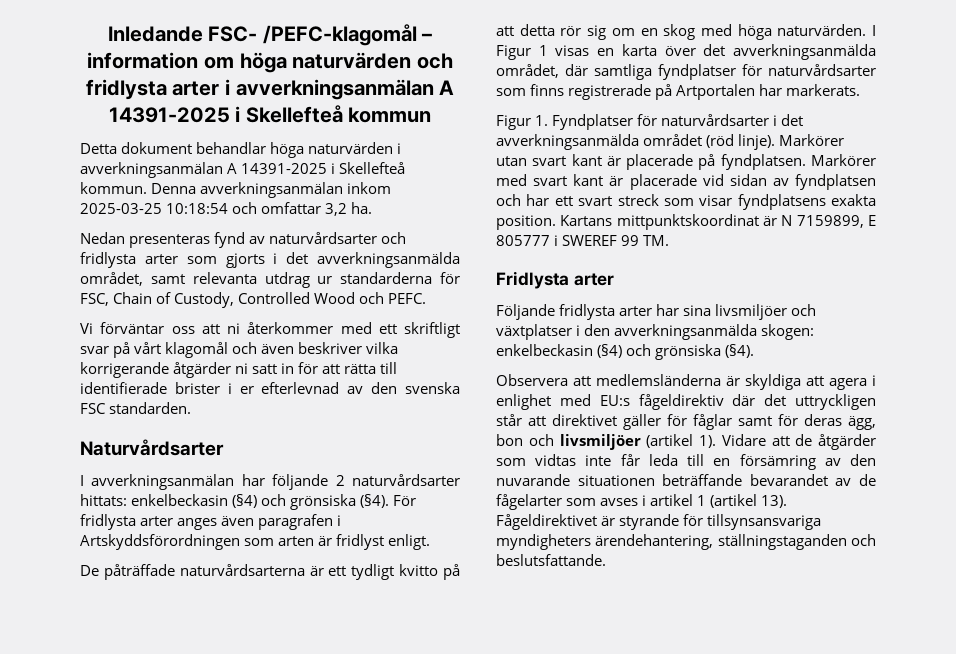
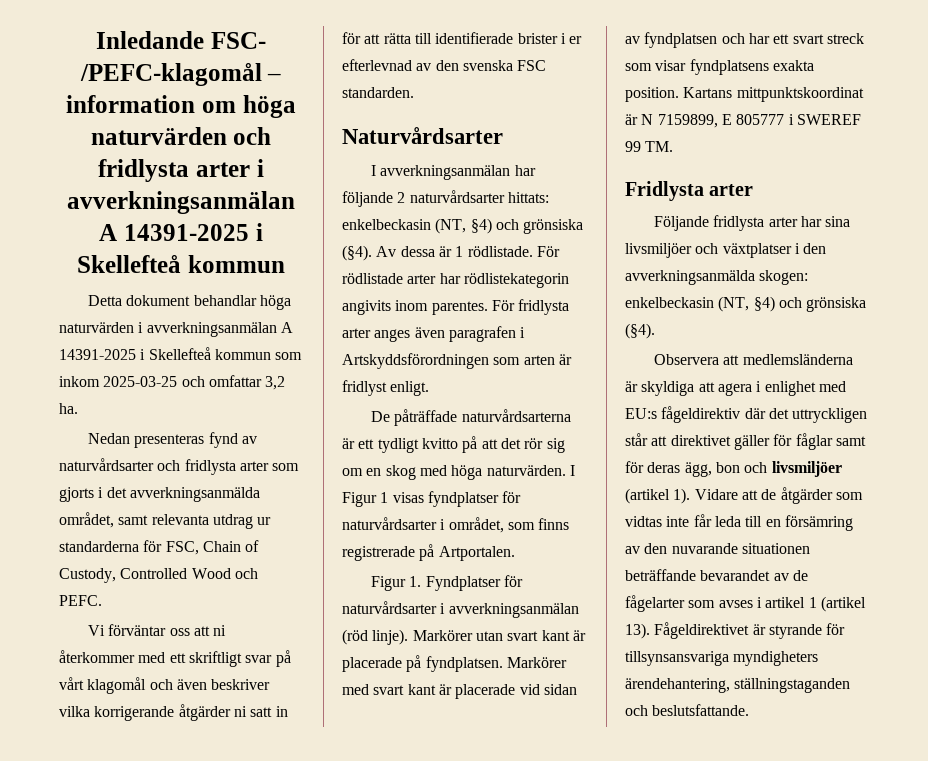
- Detta dokument behandlar höga naturvärden i avverkningsanmälan A 14391-2025 i Skellefteå kommun. Denna avverkningsanmälan inkom 2025-03-25 10:18:54 och omfattar 3,2 ha.
+ Detta dokument behandlar höga naturvärden i avverkningsanmälan A 14391-2025 i Skellefteå kommun som inkom 2025-03-25 och omfattar 3,2 ha.
- I avverkningsanmälan har följande 2 naturvårdsarter hittats: enkelbeckasin (§4) och grönsiska (§4).
+ I avverkningsanmälan har följande 2 naturvårdsarter hittats: enkelbeckasin (NT, §4) och grönsiska (§4). Av dessa är 1 rödlistade. För rödlistade arter har rödlistekategorin angivits inom parentes.
- De påträffade naturvårdsarterna är ett tydligt kvitto på att detta rör sig om en skog med höga naturvärden.
+ De påträffade naturvårdsarterna är ett tydligt kvitto på att det rör sig om en skog med höga naturvärden.
- I Figur 1 visas en karta över det avverkningsanmälda området, där samtliga fyndplatser för naturvårdsarter som finns registrerade på Artportalen har markerats.
+ I Figur 1 visas fyndplatser för naturvårdsarter i området, som finns registrerade på Artportalen.
- Figur 1. Fyndplatser för naturvårdsarter i det avverkningsanmälda området (röd linje).
+ Figur 1. Fyndplatser för naturvårdsarter i avverkningsanmälan (röd linje).
- Följande fridlysta arter har sina livsmiljöer och växtplatser i den avverkningsanmälda skogen: enkelbeckasin (§4) och grönsiska (§4).
+ Följande fridlysta arter har sina livsmiljöer och växtplatser i den avverkningsanmälda skogen: enkelbeckasin (NT, §4) och grönsiska (§4).

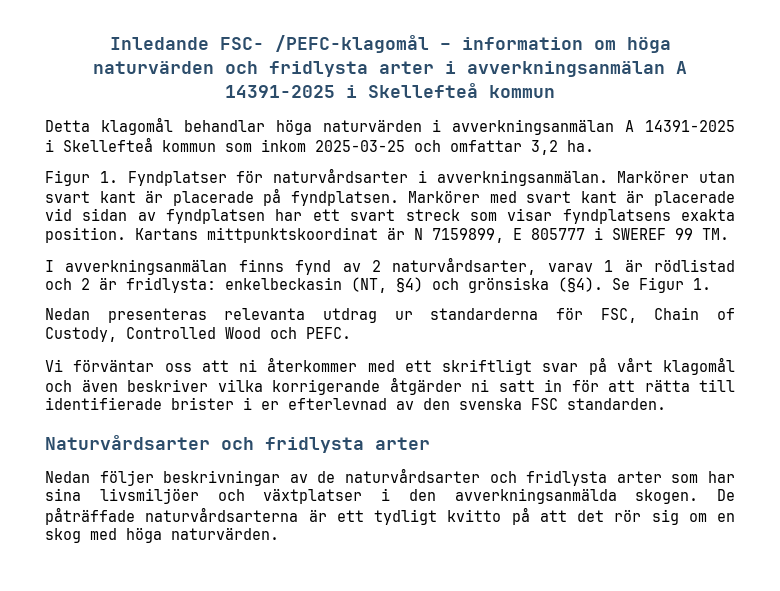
- Detta dokument behandlar höga naturvärden i avverkningsanmälan A 14391-2025 i Skellefteå kommun som inkom 2025-03-25 och omfattar 3,2 ha.
+ Detta klagomål behandlar höga naturvärden i avverkningsanmälan A 14391-2025 i Skellefteå kommun som inkom 2025-03-25 och omfattar 3,2 ha.
- Nedan presenteras fynd av naturvårdsarter och fridlysta arter som gjorts i det avverkningsanmälda området, samt relevanta utdrag ur standarderna för FSC, Chain of Custody, Controlled Wood och PEFC.
+ Figur 1. Fyndplatser för naturvårdsarter i avverkningsanmälan. Markörer utan svart kant är placerade på fyndplatsen. Markörer med svart kant är placerade vid sidan av fyndplatsen har ett svart streck som visar fyndplatsens exakta position. Kartans mittpunktskoordinat är N 7159899, E 805777 i SWEREF 99 TM.
+ I avverkningsanmälan finns fynd av 2 naturvårdsarter, varav 1 är rödlistad och 2 är fridlysta: enkelbeckasin (NT, §4) och grönsiska (§4). Se Figur 1.
+ Nedan presenteras relevanta utdrag ur standarderna för FSC, Chain of Custody, Controlled Wood och PEFC.
- Naturvårdsarter
- I avverkningsanmälan har följande 2 naturvårdsarter hittats: enkelbeckasin (NT, §4) och grönsiska (§4). Av dessa är 1 rödlistade. För rödlistade arter har rödlistekategorin angivits inom parentes. För fridlysta arter anges även paragrafen i Artskyddsförordningen som arten är fridlyst enligt.
- De påträffade naturvårdsarterna är ett tydligt kvitto på att det rör sig om en skog med höga naturvärden. I Figur 1 visas fyndplatser för naturvårdsarter i området, som finns registrerade på Artportalen.
- Figur 1. Fyndplatser för naturvårdsarter i avverkningsanmälan (röd linje). Markörer utan svart kant är placerade på fyndplatsen. Markörer med svart kant är placerade vid sidan av fyndplatsen och har ett svart streck som visar fyndplatsens exakta position. Kartans mittpunktskoordinat är N 7159899, E 805777 i SWEREF 99 TM.
- Fridlysta arter
- Följande fridlysta arter har sina livsmiljöer och växtplatser i den avverkningsanmälda skogen: enkelbeckasin (NT, §4) och grönsiska (§4).
- Observera att medlemsländerna är skyldiga att agera i enlighet med EU:s fågeldirektiv där det uttryckligen står att direktivet gäller för fåglar samt för deras ägg, bon och livsmiljöer (artikel 1). Vidare att de åtgärder som vidtas inte får leda till en försämring av den nuvarande situationen beträffande bevarandet av de fågelarter som avses i artikel 1 (artikel 13). Fågeldirektivet är styrande för tillsynsansvariga myndigheters ärendehantering, ställningstaganden och beslutsfattande.
+ Naturvårdsarter och fridlysta arter
+ Nedan följer beskrivningar av de naturvårdsarter och fridlysta arter som har sina livsmiljöer och växtplatser i den avverkningsanmälda skogen. De påträffade naturvårdsarterna är ett tydligt kvitto på att det rör sig om en skog med höga naturvärden.

